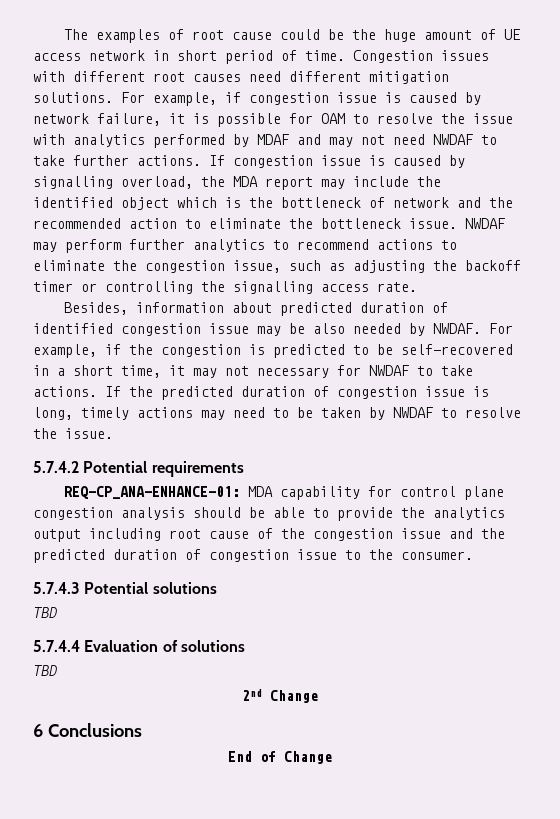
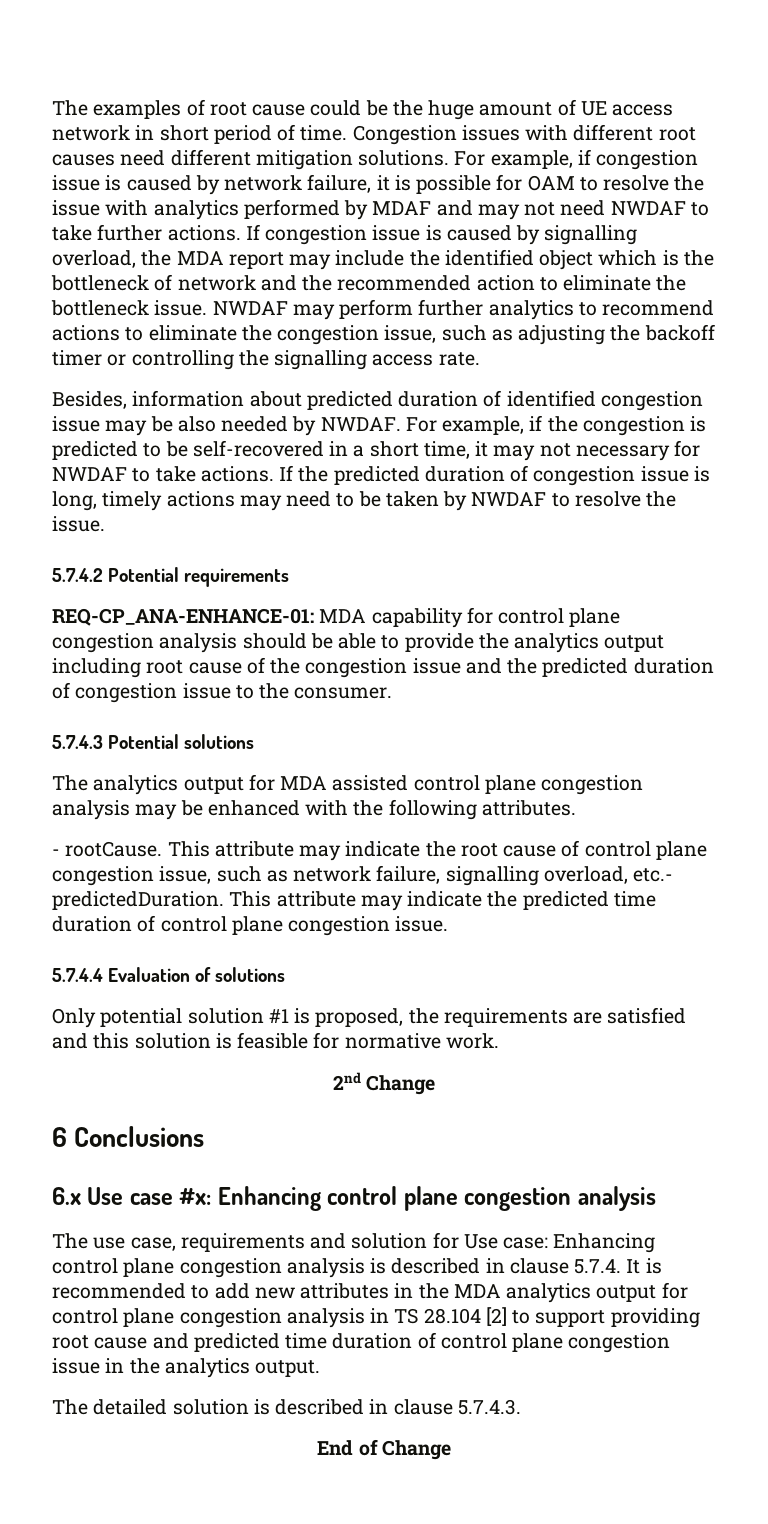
  5.7.4.3 Potential solutions
- TBD
+ The analytics output for MDA assisted control plane congestion analysis may be enhanced with the following attributes.
+ - rootCause. This attribute may indicate the root cause of control plane congestion issue, such as network failure, signalling overload, etc.- predictedDuration. This attribute may indicate the predicted time duration of control plane congestion issue.
  5.7.4.4 Evaluation of solutions
- TBD
+ Only potential solution #1 is proposed, the requirements are satisfied and this solution is feasible for normative work.
  2nd Change
  6 Conclusions
+ 6.x Use case #x: Enhancing control plane congestion analysis
+ The use case, requirements and solution for Use case: Enhancing control plane congestion analysis is described in clause 5.7.4. It is recommended to add new attributes in the MDA analytics output for control plane congestion analysis in TS 28.104 [2] to support providing root cause and predicted time duration of control plane congestion issue in the analytics output.
+ The detailed solution is described in clause 5.7.4.3.

